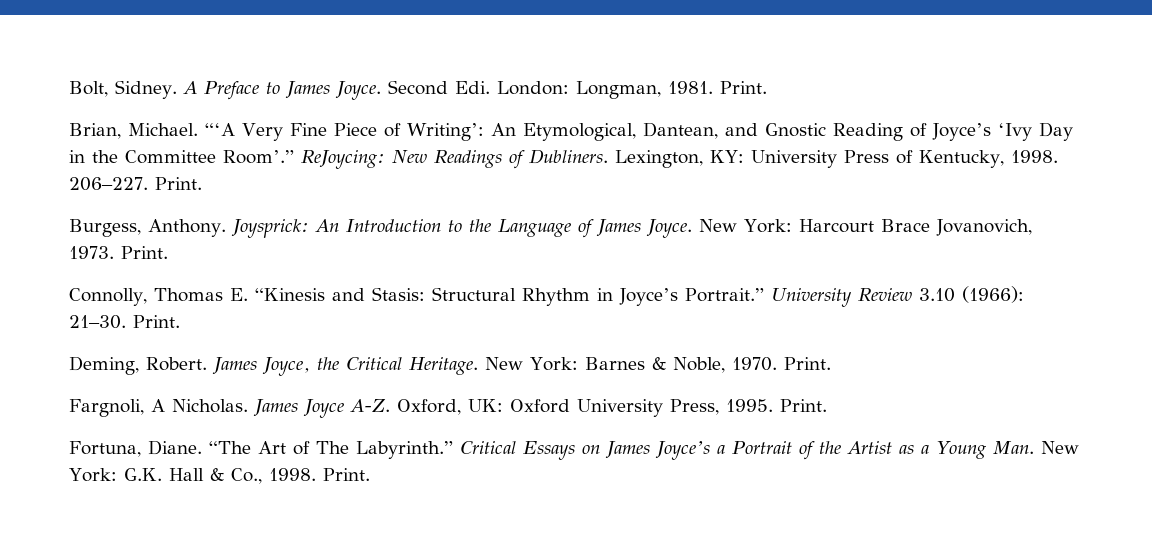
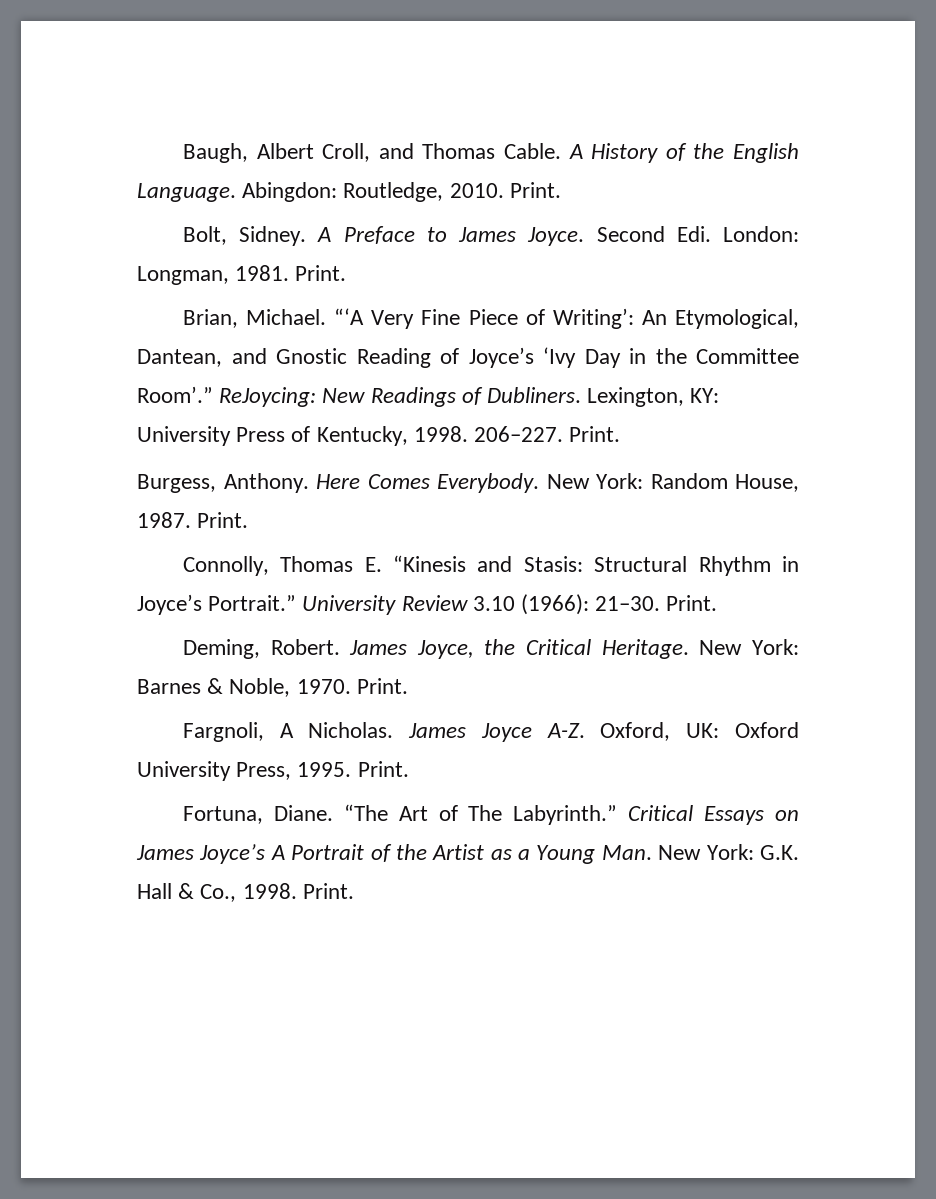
+ Baugh, Albert Croll, and Thomas Cable. A History of the English Language. Abingdon: Routledge, 2010. Print.
- Joysprick: An Introduction to the Language of James Joyce. New York: Harcourt Brace Jovanovich, 1973.
+ Here Comes Everybody. New York: Random House, 1987.
- Critical Essays on James Joyce’s a Portrait of the Artist as a Young Man. New York: G.K. Hall & Co., 1998.
+ Critical Essays on James Joyce’s A Portrait of the Artist as a Young Man. New York: G.K. Hall & Co., 1998.

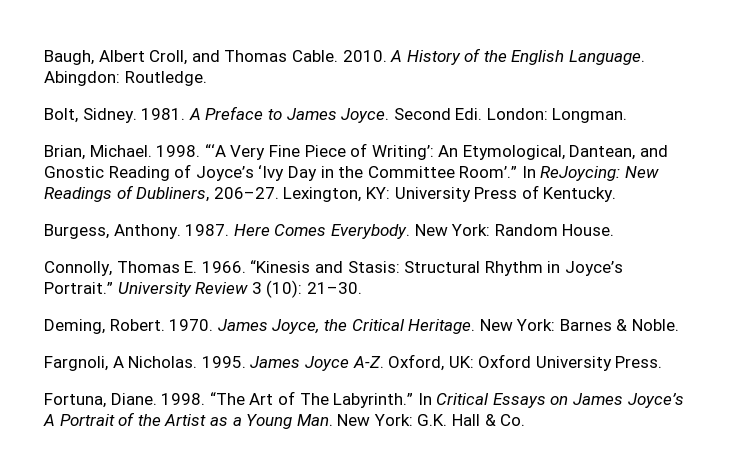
+ 2010.
- Abingdon: Routledge, 2010. Print.
+ Abingdon: Routledge.
+ 1981.
- Second Edi. London: Longman, 1981. Print.
+ Second Edi. London: Longman.
- Brian, Michael.
+ Brian, Michael. 1998.
- ReJoycing: New Readings of Dubliners.
+ In ReJoycing: New Readings of Dubliners, 206–27.
- Lexington, KY: University Press of Kentucky, 1998. 206–227. Print.
+ Lexington, KY: University Press of Kentucky.
+ 1987.
- New York: Random House, 1987. Print.
+ New York: Random House.
- Connolly, Thomas E. “Kinesis and Stasis: Structural Rhythm in Joyce’s Portrait.”
+ Connolly, Thomas E. 1966. “Kinesis and Stasis: Structural Rhythm in Joyce’s Portrait.”
- University Review 3.10 (1966): 21–30. Print.
+ University Review 3 (10): 21–30.
+ 1970.
- New York: Barnes & Noble, 1970. Print.
+ New York: Barnes & Noble.
+ 1995.
- James Joyce A-Z. Oxford, UK: Oxford University Press, 1995. Print.
+ James Joyce A-Z. Oxford, UK: Oxford University Press.
- Fortuna, Diane.
+ Fortuna, Diane. 1998.
- Critical Essays on James Joyce’s A Portrait of the Artist as a Young Man. New York: G.K. Hall & Co., 1998. Print.
+ In Critical Essays on James Joyce’s A Portrait of the Artist as a Young Man. New York: G.K. Hall & Co.

